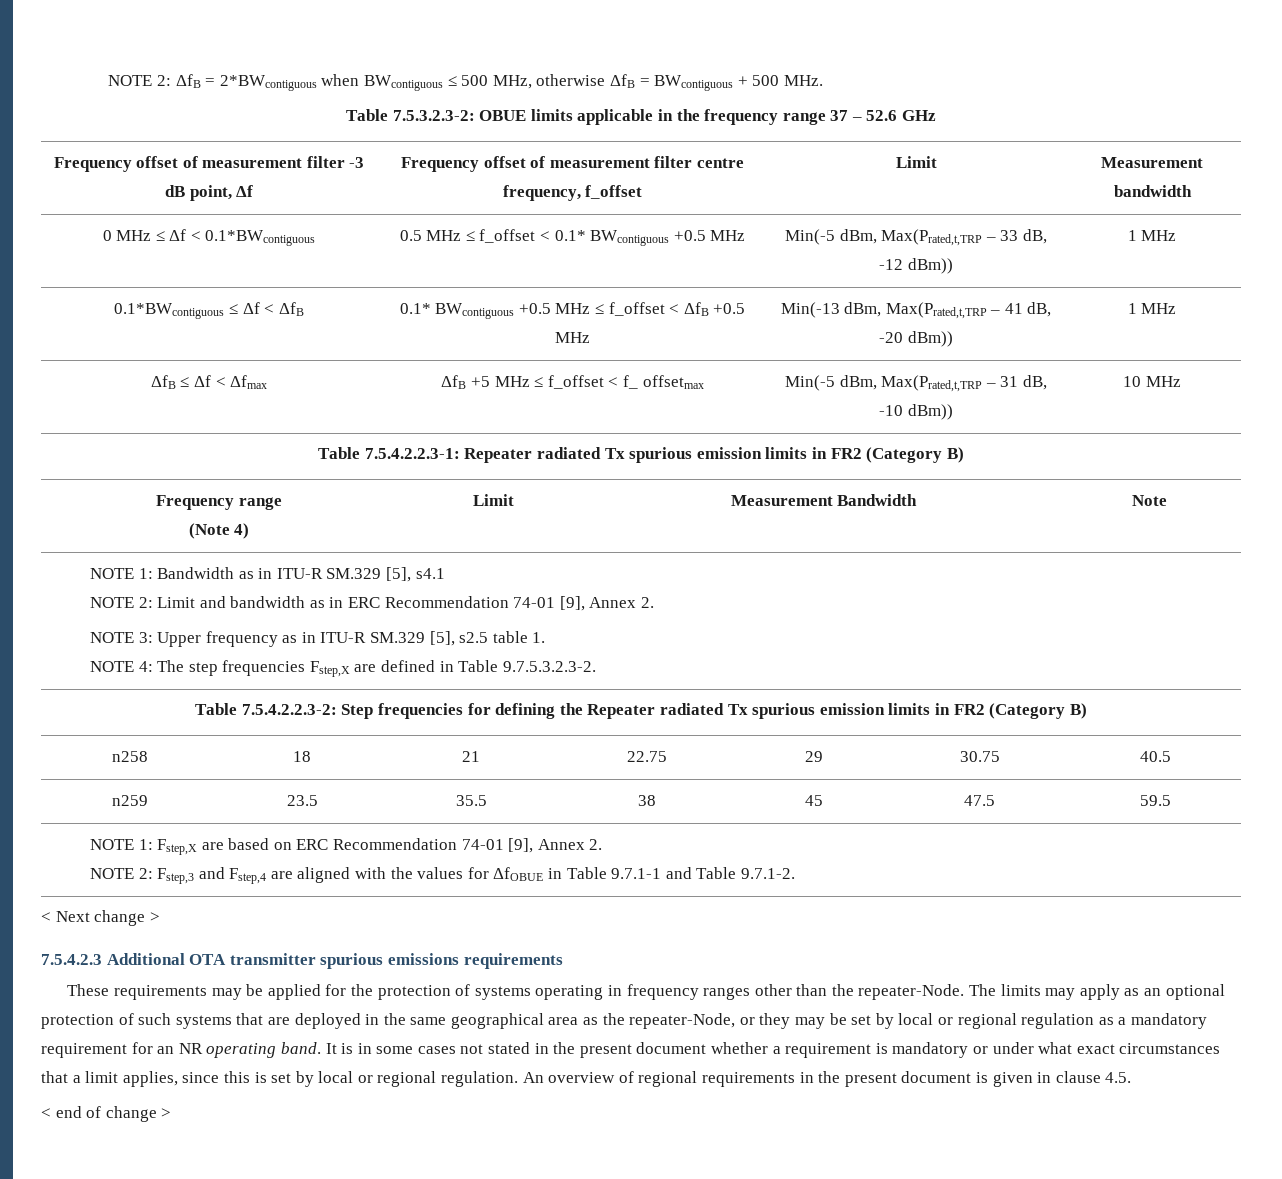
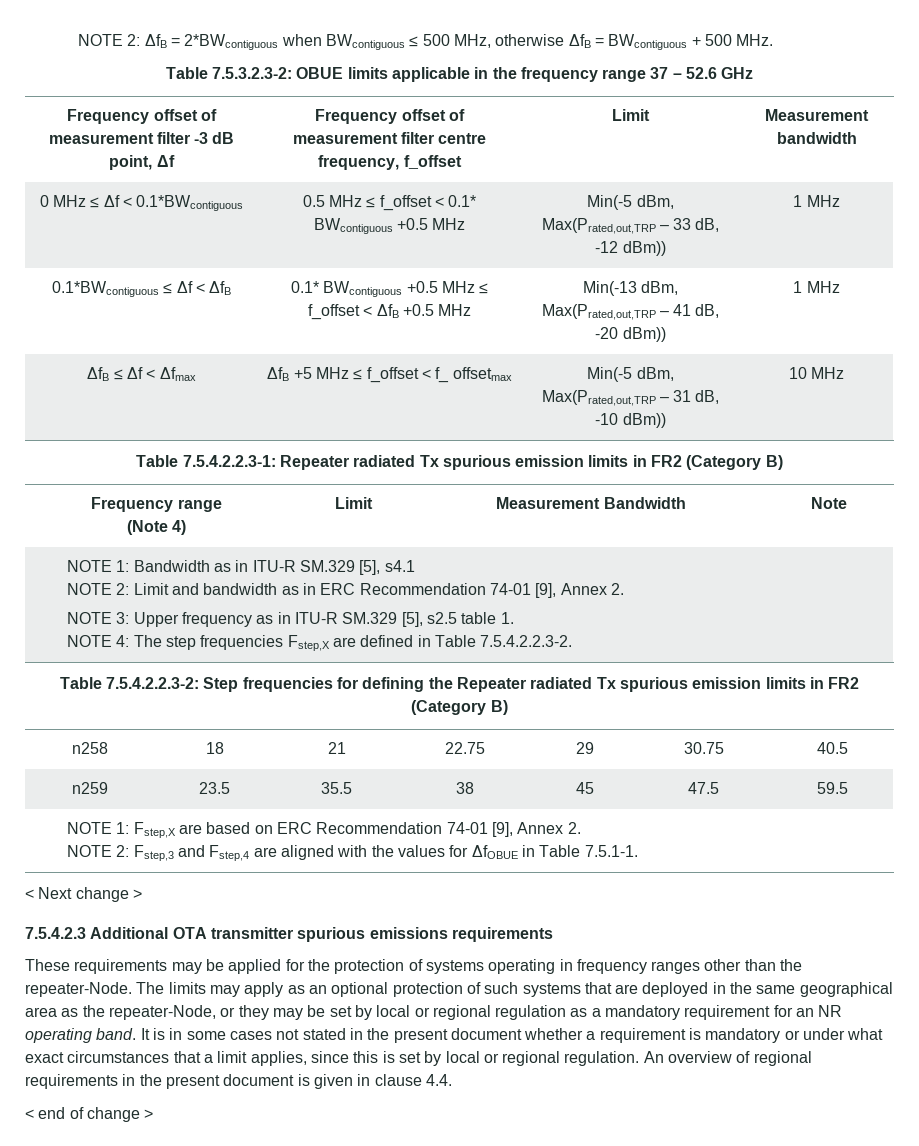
- 0 MHz ≤ Δf < 0.1*BWcontiguous | 0.5 MHz ≤ f_offset < 0.1* BWcontiguous +0.5 MHz | Min(-5 dBm, Max(Prated,t,TRP – 33 dB, -12 dBm)) | 1 MHz
+ 0 MHz ≤ Δf < 0.1*BWcontiguous | 0.5 MHz ≤ f_offset < 0.1* BWcontiguous +0.5 MHz | Min(-5 dBm, Max(Prated,out,TRP – 33 dB, -12 dBm)) | 1 MHz
- 0.1*BWcontiguous ≤ Δf < ΔfB | 0.1* BWcontiguous +0.5 MHz ≤ f_offset < ΔfB +0.5 MHz | Min(-13 dBm, Max(Prated,t,TRP – 41 dB, -20 dBm)) | 1 MHz
+ 0.1*BWcontiguous ≤ Δf < ΔfB | 0.1* BWcontiguous +0.5 MHz ≤ f_offset < ΔfB +0.5 MHz | Min(-13 dBm, Max(Prated,out,TRP – 41 dB, -20 dBm)) | 1 MHz
- ΔfB ≤ Δf < Δfmax | ΔfB +5 MHz ≤ f_offset < f_ offsetmax | Min(-5 dBm, Max(Prated,t,TRP – 31 dB, -10 dBm)) | 10 MHz
+ ΔfB ≤ Δf < Δfmax | ΔfB +5 MHz ≤ f_offset < f_ offsetmax | Min(-5 dBm, Max(Prated,out,TRP – 31 dB, -10 dBm)) | 10 MHz
- NOTE 4: The step frequencies Fstep,X are defined in Table 9.7.5.3.2.3-2.
+ NOTE 4: The step frequencies Fstep,X are defined in Table 7.5.4.2.2.3-2.
  NOTE 1: Fstep,X are based on ERC Recommendation 74-01 [9], Annex 2.
- NOTE 2: Fstep,3 and Fstep,4 are aligned with the values for ΔfOBUE in Table 9.7.1-1 and Table 9.7.1-2.
+ NOTE 2: Fstep,3 and Fstep,4 are aligned with the values for ΔfOBUE in Table 7.5.1-1.
- An overview of regional requirements in the present document is given in clause 4.5.
+ An overview of regional requirements in the present document is given in clause 4.4.

